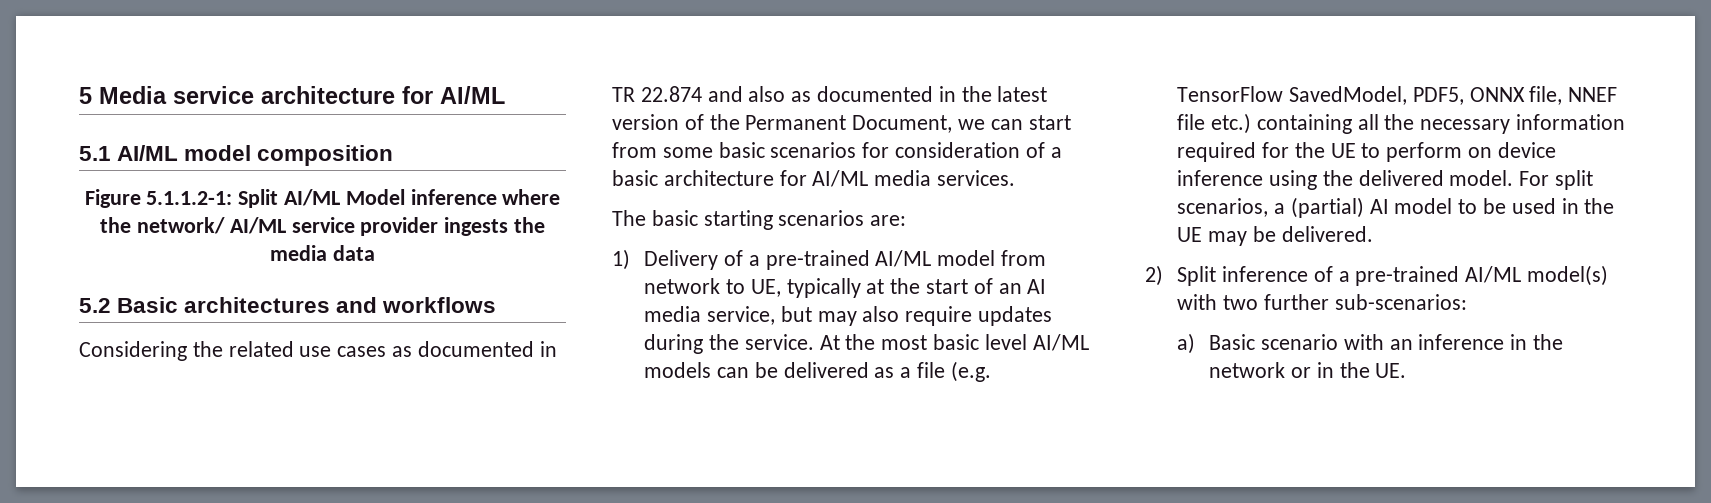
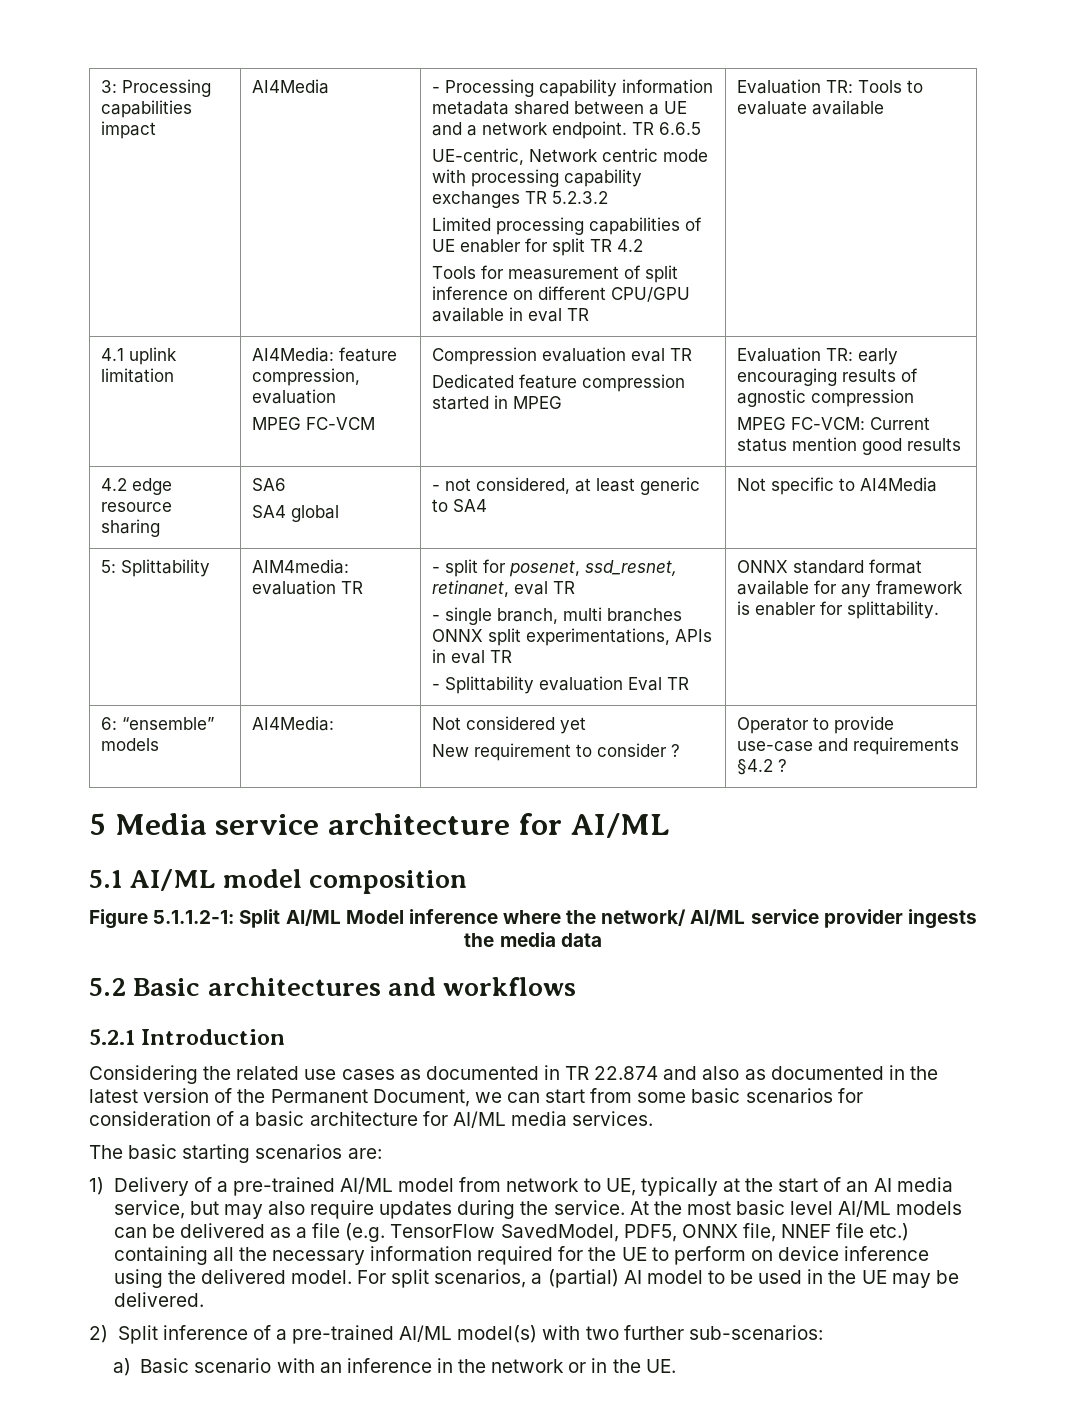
+ 3: Processing capabilities impact | AI4Media | - Processing capability information metadata shared between a UE and a network endpoint. TR 6.6.5
+ UE-centric, Network centric mode with processing capability exchanges TR 5.2.3.2
+ Limited processing capabilities of UE enabler for split TR 4.2
+ Tools for measurement of split inference on different CPU/GPU available in eval TR | Evaluation TR: Tools to evaluate available
+ 4.1 uplink limitation | AI4Media: feature compression, evaluation
+ MPEG FC-VCM | Compression evaluation eval TR
+ Dedicated feature compression started in MPEG | Evaluation TR: early encouraging results of agnostic compression
+ MPEG FC-VCM: Current status mention good results
+ 4.2 edge resource sharing | SA6
+ SA4 global | - not considered, at least generic to SA4 | Not specific to AI4Media
+ 5: Splittability | AIM4media: evaluation TR | - split for posenet, ssd_resnet, retinanet, eval TR
+ - single branch, multi branches ONNX split experimentations, APIs in eval TR
+ - Splittability evaluation Eval TR | ONNX standard format available for any framework is enabler for splittability.
+ 6: “ensemble” models | AI4Media: | Not considered yet
+ New requirement to consider ? | Operator to provide use-case and requirements §4.2 ?
+ 5.2.1 Introduction

